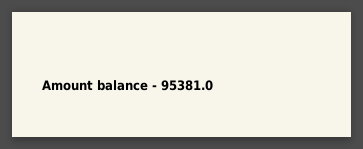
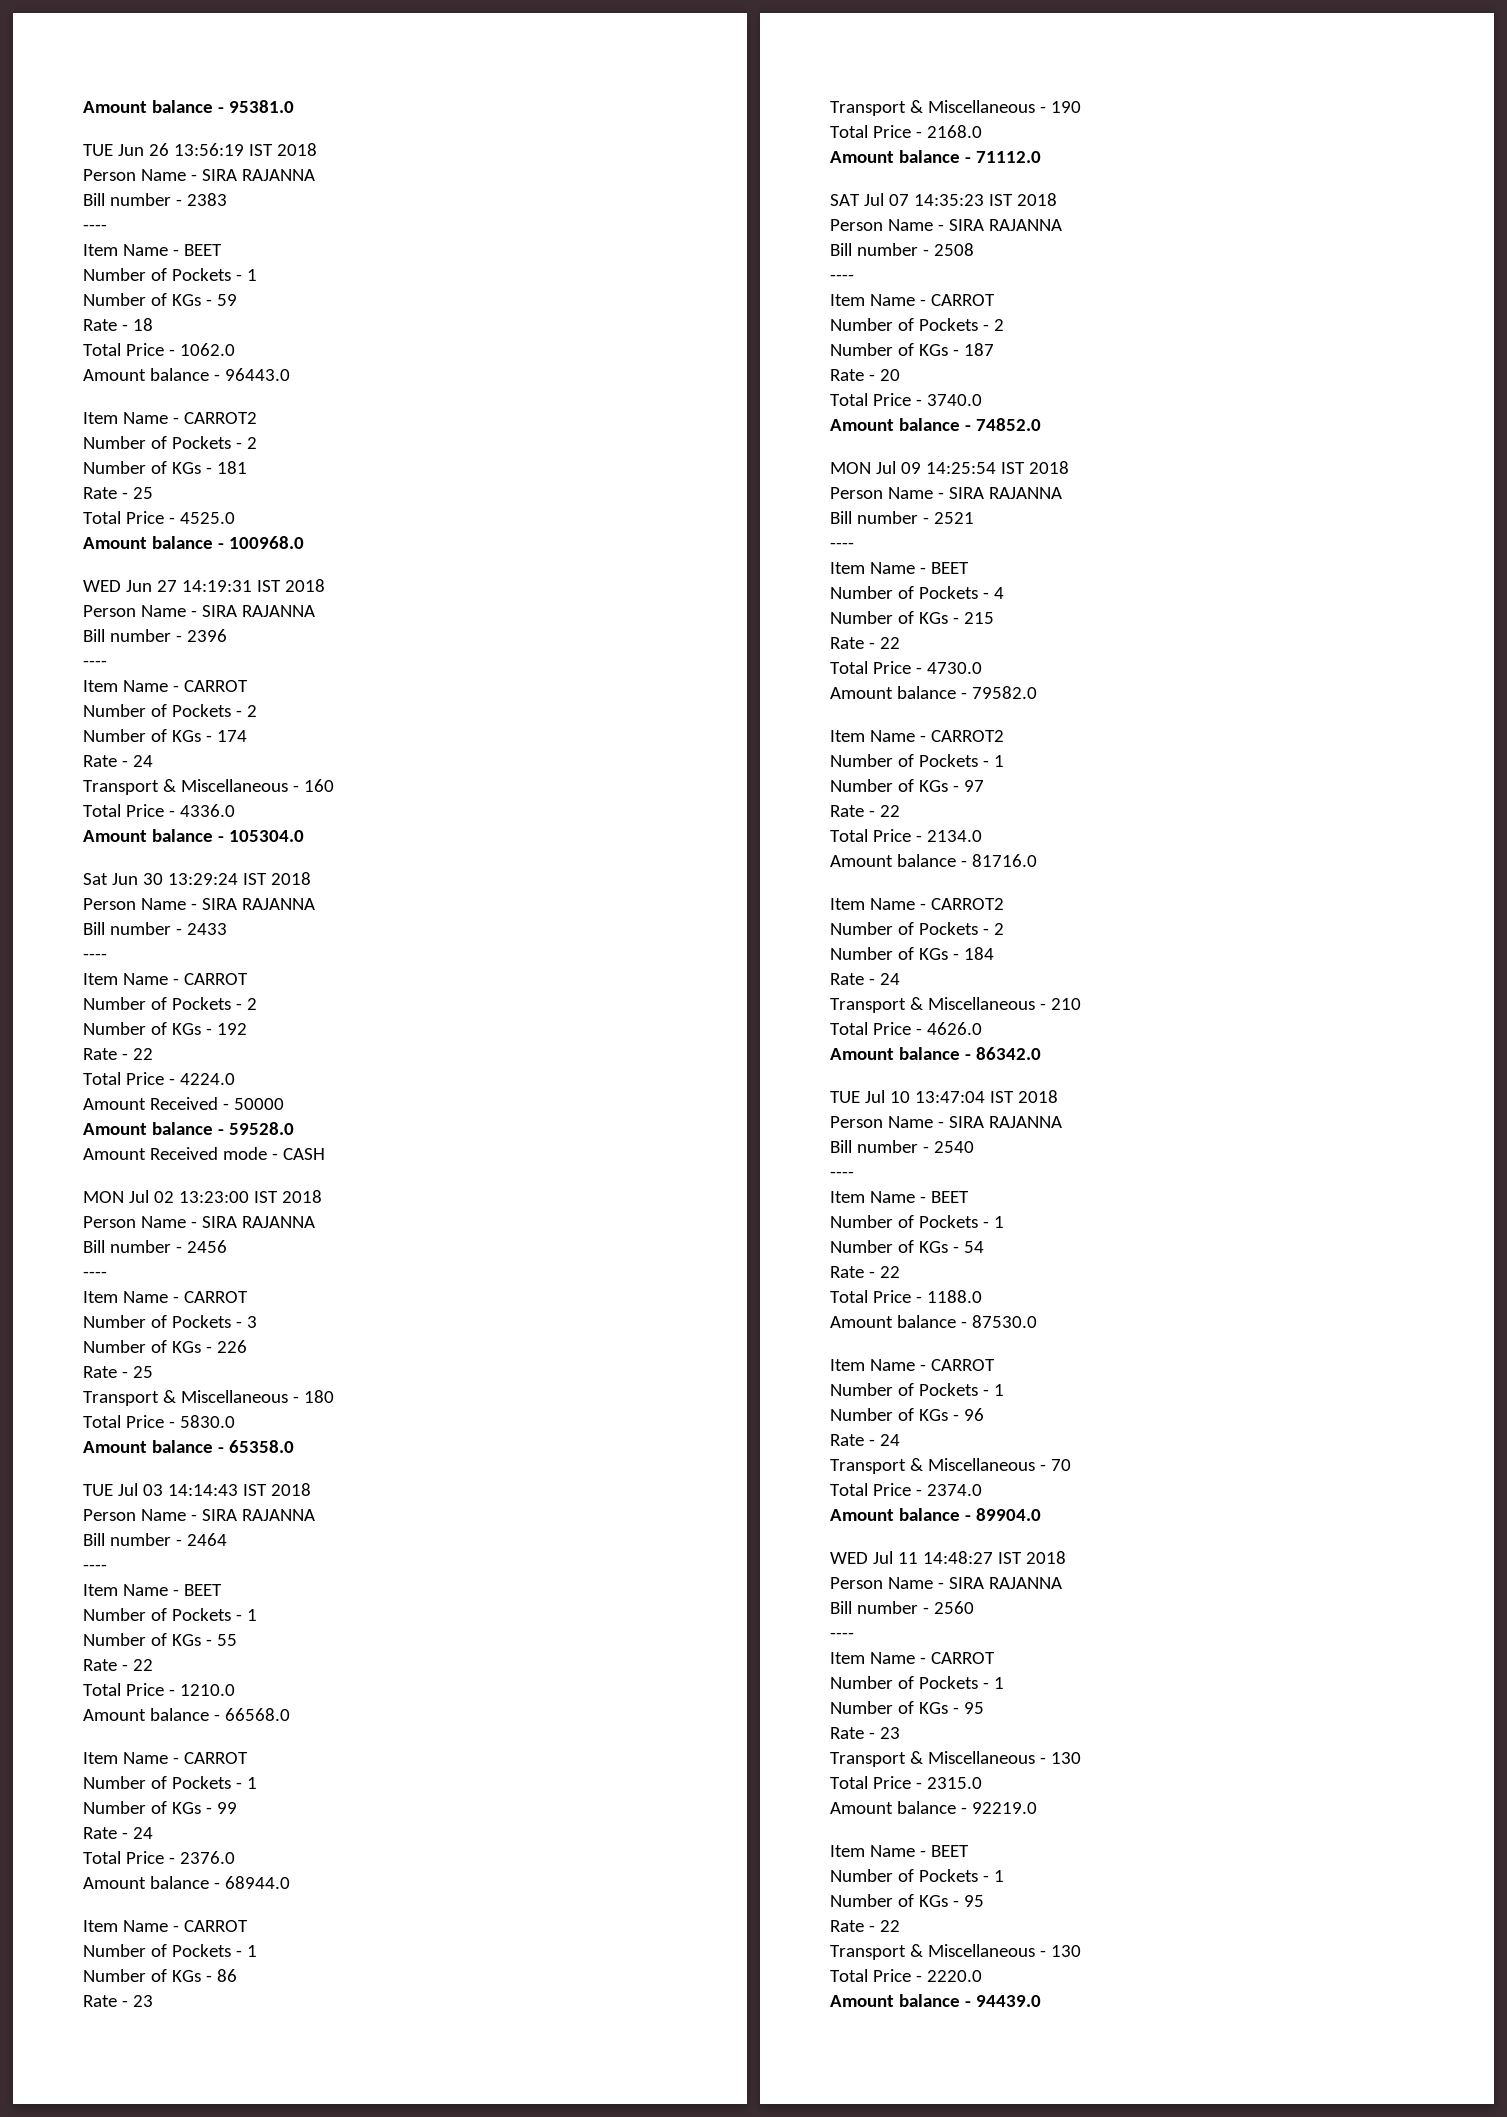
+ TUE Jun 26 13:56:19 IST 2018
+ Person Name - SIRA RAJANNA
+ Bill number - 2383
+ ----
+ Item Name - BEET
+ Number of Pockets - 1
+ Number of KGs - 59
+ Rate - 18
+ Total Price - 1062.0
+ Amount balance - 96443.0
+ Item Name - CARROT2
+ Number of Pockets - 2
+ Number of KGs - 181
+ Rate - 25
+ Total Price - 4525.0
+ Amount balance - 100968.0
+ WED Jun 27 14:19:31 IST 2018
+ Person Name - SIRA RAJANNA
+ Bill number - 2396
+ ----
+ Item Name - CARROT
+ Number of Pockets - 2
+ Number of KGs - 174
+ Rate - 24
+ Transport & Miscellaneous - 160
+ Total Price - 4336.0
+ Amount balance - 105304.0
+ Sat Jun 30 13:29:24 IST 2018
+ Person Name - SIRA RAJANNA
+ Bill number - 2433
+ ----
+ Item Name - CARROT
+ Number of Pockets - 2
+ Number of KGs - 192
+ Rate - 22
+ Total Price - 4224.0
+ Amount Received - 50000
+ Amount balance - 59528.0
+ Amount Received mode - CASH
+ MON Jul 02 13:23:00 IST 2018
+ Person Name - SIRA RAJANNA
+ Bill number - 2456
+ ----
+ Item Name - CARROT
+ Number of Pockets - 3
+ Number of KGs - 226
+ Rate - 25
+ Transport & Miscellaneous - 180
+ Total Price - 5830.0
+ Amount balance - 65358.0
+ TUE Jul 03 14:14:43 IST 2018
+ Person Name - SIRA RAJANNA
+ Bill number - 2464
+ ----
+ Item Name - BEET
+ Number of Pockets - 1
+ Number of KGs - 55
+ Rate - 22
+ Total Price - 1210.0
+ Amount balance - 66568.0
+ Item Name - CARROT
+ Number of Pockets - 1
+ Number of KGs - 99
+ Rate - 24
+ Total Price - 2376.0
+ Amount balance - 68944.0
+ Item Name - CARROT
+ Number of Pockets - 1
+ Number of KGs - 86
+ Rate - 23
+ Transport & Miscellaneous - 190
+ Total Price - 2168.0
+ Amount balance - 71112.0
+ SAT Jul 07 14:35:23 IST 2018
+ Person Name - SIRA RAJANNA
+ Bill number - 2508
+ ----
+ Item Name - CARROT
+ Number of Pockets - 2
+ Number of KGs - 187
+ Rate - 20
+ Total Price - 3740.0
+ Amount balance - 74852.0
+ MON Jul 09 14:25:54 IST 2018
+ Person Name - SIRA RAJANNA
+ Bill number - 2521
+ ----
+ Item Name - BEET
+ Number of Pockets - 4
+ Number of KGs - 215
+ Rate - 22
+ Total Price - 4730.0
+ Amount balance - 79582.0
+ Item Name - CARROT2
+ Number of Pockets - 1
+ Number of KGs - 97
+ Rate - 22
+ Total Price - 2134.0
+ Amount balance - 81716.0
+ Item Name - CARROT2
+ Number of Pockets - 2
+ Number of KGs - 184
+ Rate - 24
+ Transport & Miscellaneous - 210
+ Total Price - 4626.0
+ Amount balance - 86342.0
+ TUE Jul 10 13:47:04 IST 2018
+ Person Name - SIRA RAJANNA
+ Bill number - 2540
+ ----
+ Item Name - BEET
+ Number of Pockets - 1
+ Number of KGs - 54
+ Rate - 22
+ Total Price - 1188.0
+ Amount balance - 87530.0
+ Item Name - CARROT
+ Number of Pockets - 1
+ Number of KGs - 96
+ Rate - 24
+ Transport & Miscellaneous - 70
+ Total Price - 2374.0
+ Amount balance - 89904.0
+ WED Jul 11 14:48:27 IST 2018
+ Person Name - SIRA RAJANNA
+ Bill number - 2560
+ ----
+ Item Name - CARROT
+ Number of Pockets - 1
+ Number of KGs - 95
+ Rate - 23
+ Transport & Miscellaneous - 130
+ Total Price - 2315.0
+ Amount balance - 92219.0
+ Item Name - BEET
+ Number of Pockets - 1
+ Number of KGs - 95
+ Rate - 22
+ Transport & Miscellaneous - 130
+ Total Price - 2220.0
+ Amount balance - 94439.0

